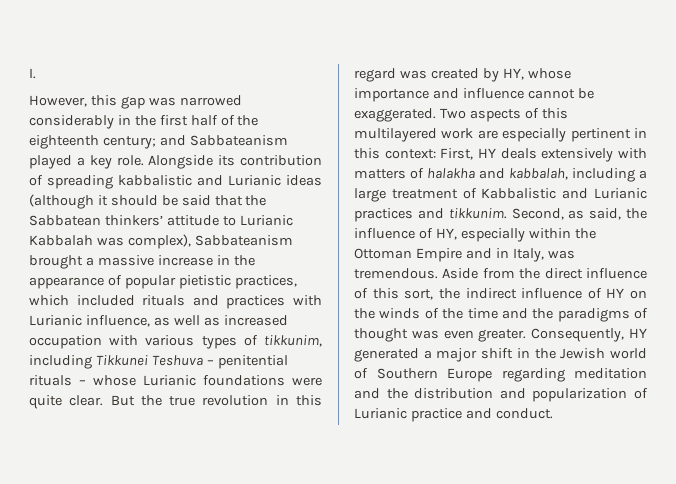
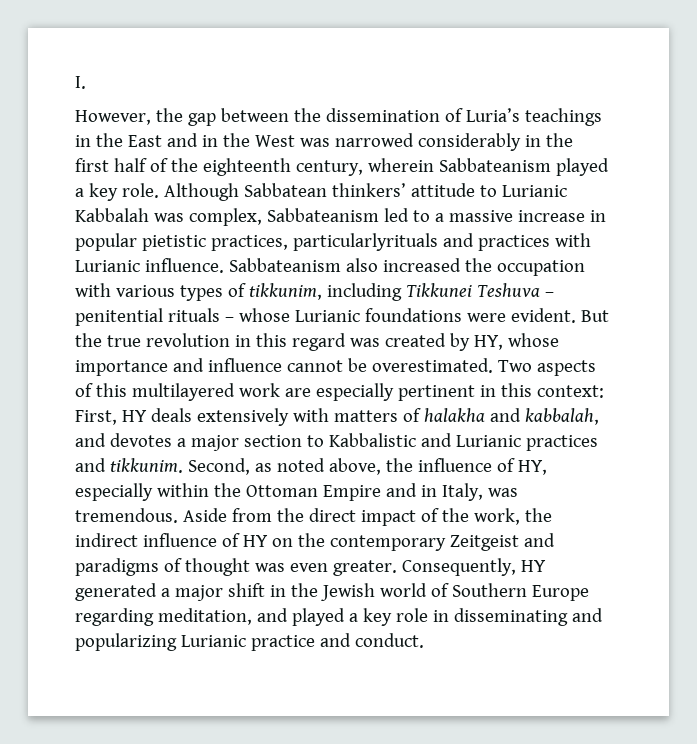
- However, this gap was narrowed considerably in the first half of the eighteenth century; and Sabbateanism played a key role.
+ However, the gap between the dissemination of Luria’s teachings in the East and in the West was narrowed considerably in the first half of the eighteenth century, wherein Sabbateanism played a key role.
- Alongside its contribution of spreading kabbalistic and Lurianic ideas (although it should be said that the Sabbatean thinkers’ attitude to Lurianic Kabbalah was complex), Sabbateanism brought a massive increase in the appearance of popular pietistic practices, which included rituals and practices with Lurianic influence, as well as increased occupation with various types of tikkunim, including Tikkunei Teshuva – penitential rituals – whose Lurianic foundations were quite clear.
+ Although Sabbatean thinkers’ attitude to Lurianic Kabbalah was complex, Sabbateanism led to a massive increase in popular pietistic practices, particularlyrituals and practices with Lurianic influence. Sabbateanism also increased the occupation with various types of tikkunim, including Tikkunei Teshuva – penitential rituals – whose Lurianic foundations were evident.
- But the true revolution in this regard was created by HY, whose importance and influence cannot be exaggerated.
+ But the true revolution in this regard was created by HY, whose importance and influence cannot be overestimated.
- Two aspects of this multilayered work are especially pertinent in this context: First, HY deals extensively with matters of halakha and kabbalah, including a large treatment of Kabbalistic and Lurianic practices and tikkunim.
+ Two aspects of this multilayered work are especially pertinent in this context: First, HY deals extensively with matters of halakha and kabbalah, and devotes a major section to Kabbalistic and Lurianic practices and tikkunim.
- Second, as said, the influence of HY, especially within the Ottoman Empire and in Italy, was tremendous.
+ Second, as noted above, the influence of HY, especially within the Ottoman Empire and in Italy, was tremendous.
- Aside from the direct influence of this sort, the indirect influence of HY on the winds of the time and the paradigms of thought was even greater.
+ Aside from the direct impact of the work, the indirect influence of HY on the contemporary Zeitgeist and paradigms of thought was even greater.
- Consequently, HY generated a major shift in the Jewish world of Southern Europe regarding meditation and the distribution and popularization of Lurianic practice and conduct.
+ Consequently, HY generated a major shift in the Jewish world of Southern Europe regarding meditation, and played a key role in disseminating and popularizing Lurianic practice and conduct.

